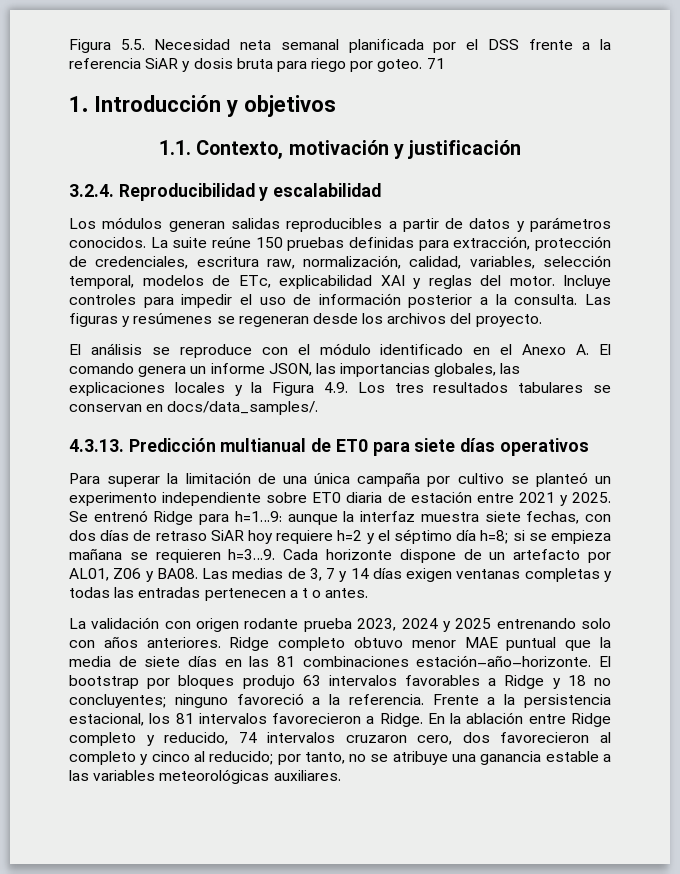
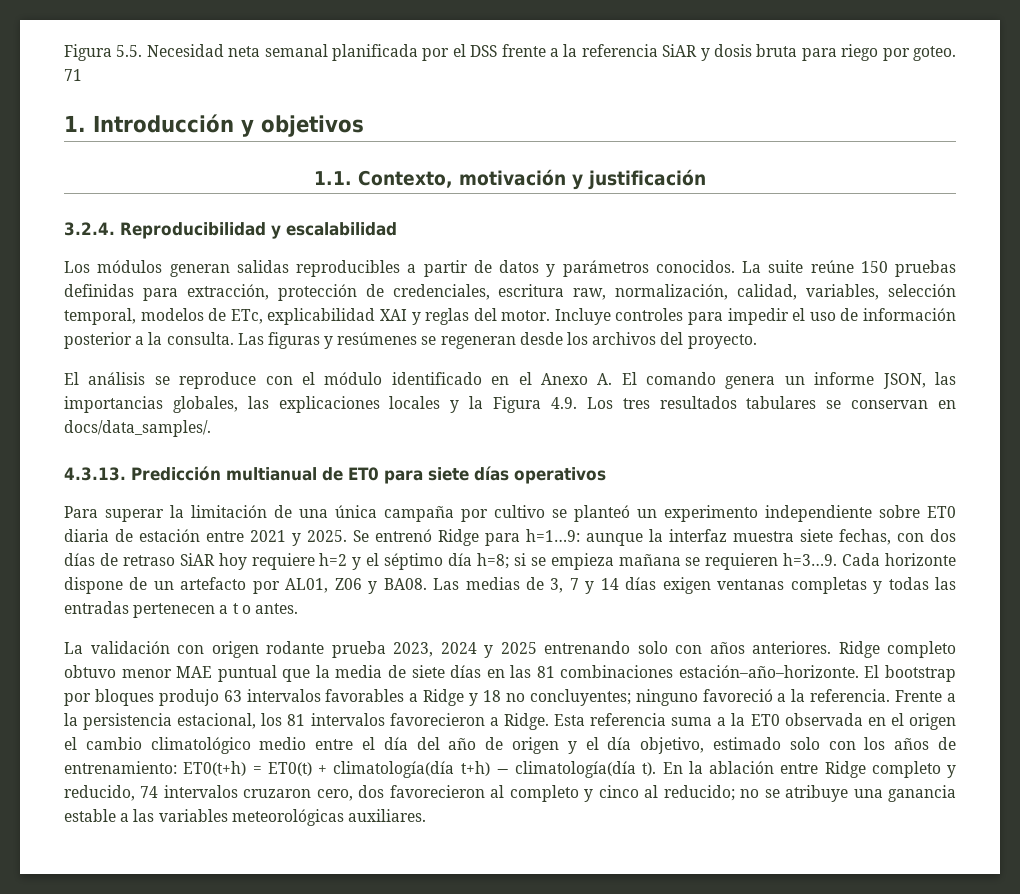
+ Esta referencia suma a la ET0 observada en el origen el cambio climatológico medio entre el día del año de origen y el día objetivo, estimado solo con los años de entrenamiento: ET0(t+h) = ET0(t) + climatología(día t+h) − climatología(día t).
- En la ablación entre Ridge completo y reducido, 74 intervalos cruzaron cero, dos favorecieron al completo y cinco al reducido; por tanto, no se atribuye una ganancia estable a las variables meteorológicas auxiliares.
+ En la ablación entre Ridge completo y reducido, 74 intervalos cruzaron cero, dos favorecieron al completo y cinco al reducido; no se atribuye una ganancia estable a las variables meteorológicas auxiliares.

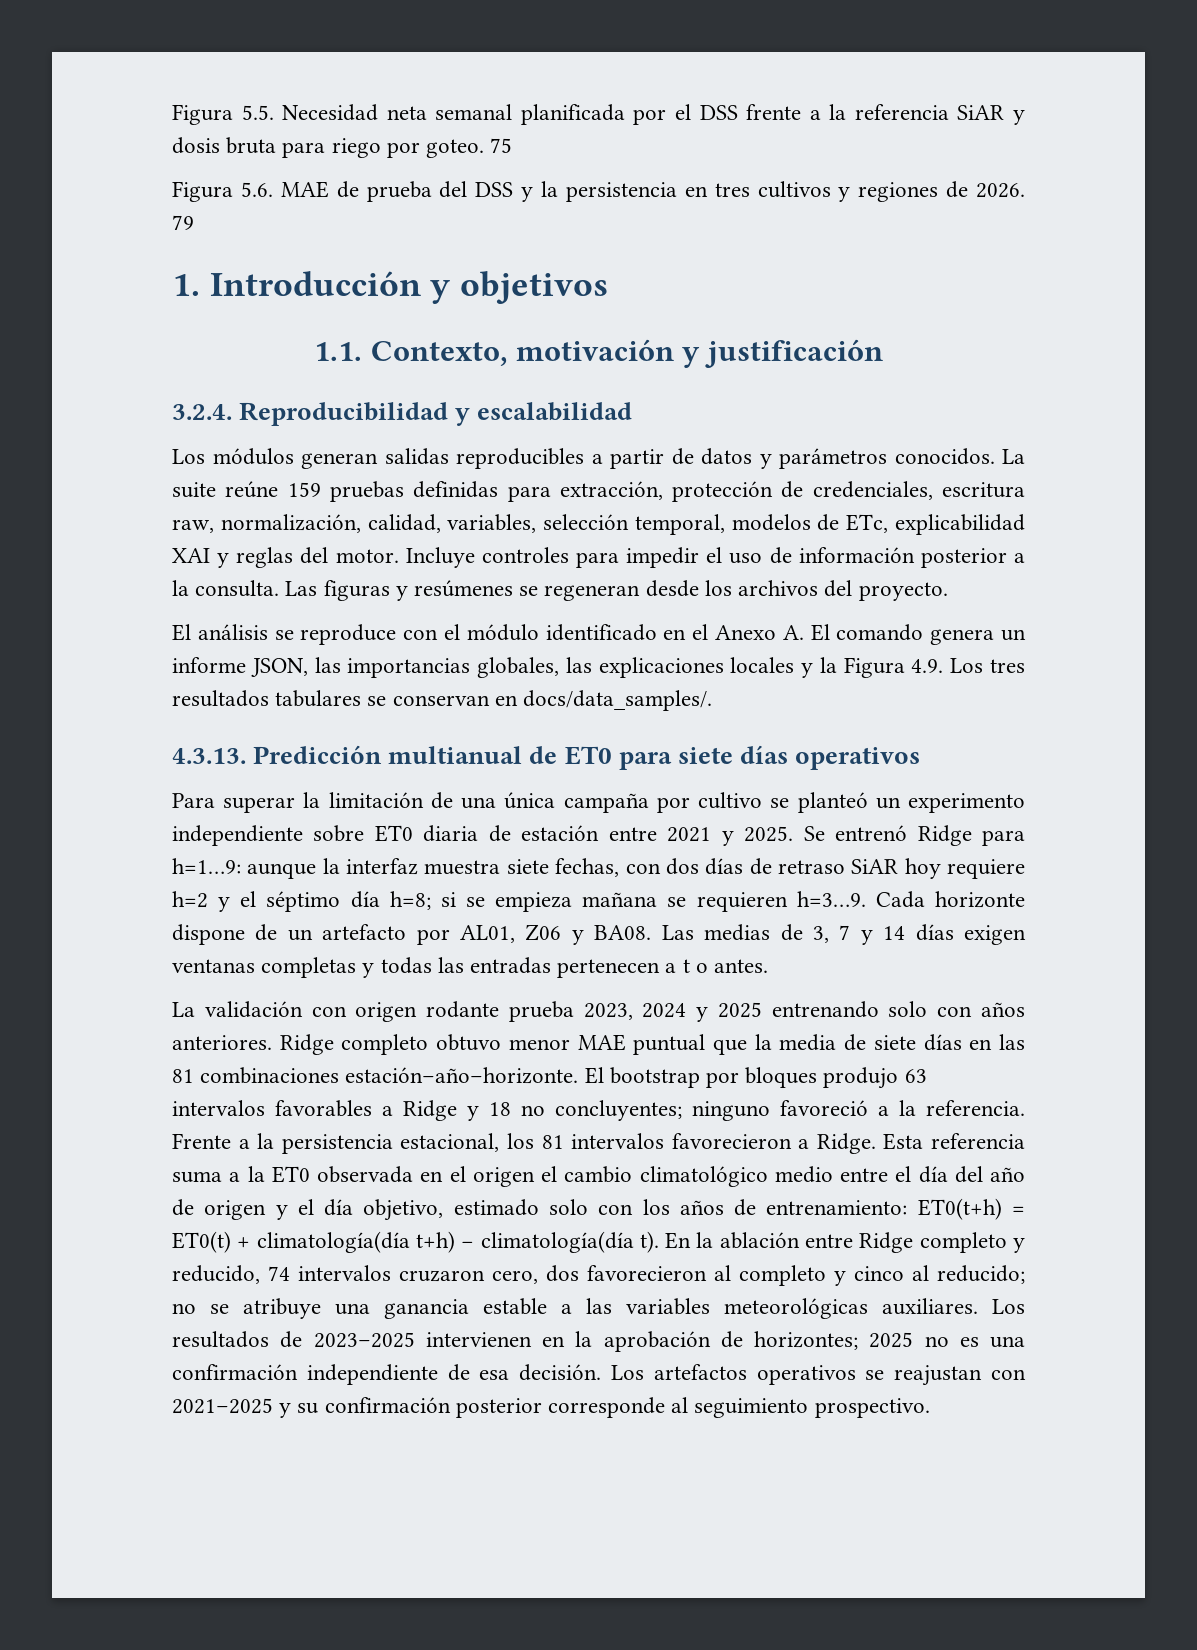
- 71
+ 75
+ Figura 5.6. MAE de prueba del DSS y la persistencia en tres cultivos y regiones de 2026. 79
- La suite reúne 150 pruebas definidas para extracción, protección de credenciales, escritura raw, normalización, calidad, variables, selección temporal, modelos de ETc, explicabilidad XAI y reglas del motor.
+ La suite reúne 159 pruebas definidas para extracción, protección de credenciales, escritura raw, normalización, calidad, variables, selección temporal, modelos de ETc, explicabilidad XAI y reglas del motor.
+ Los resultados de 2023–2025 intervienen en la aprobación de horizontes; 2025 no es una confirmación independiente de esa decisión. Los artefactos operativos se reajustan con 2021–2025 y su confirmación posterior corresponde al seguimiento prospectivo.

